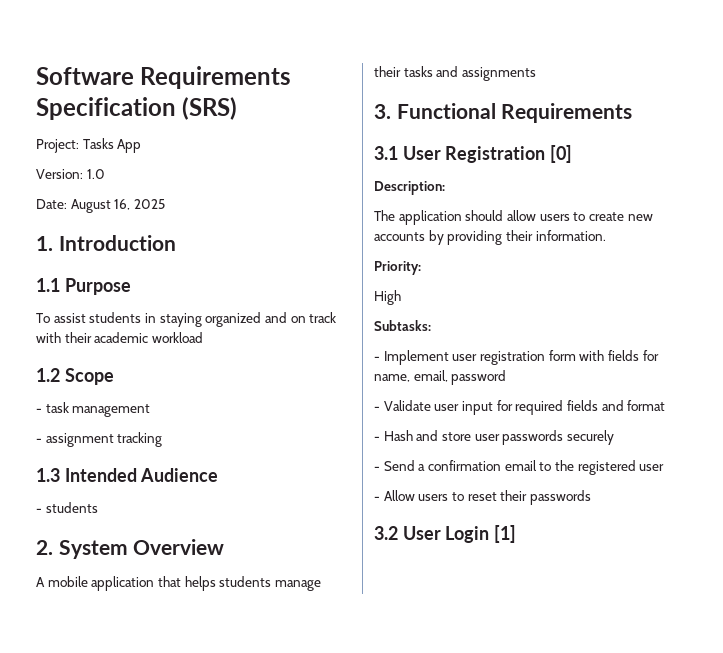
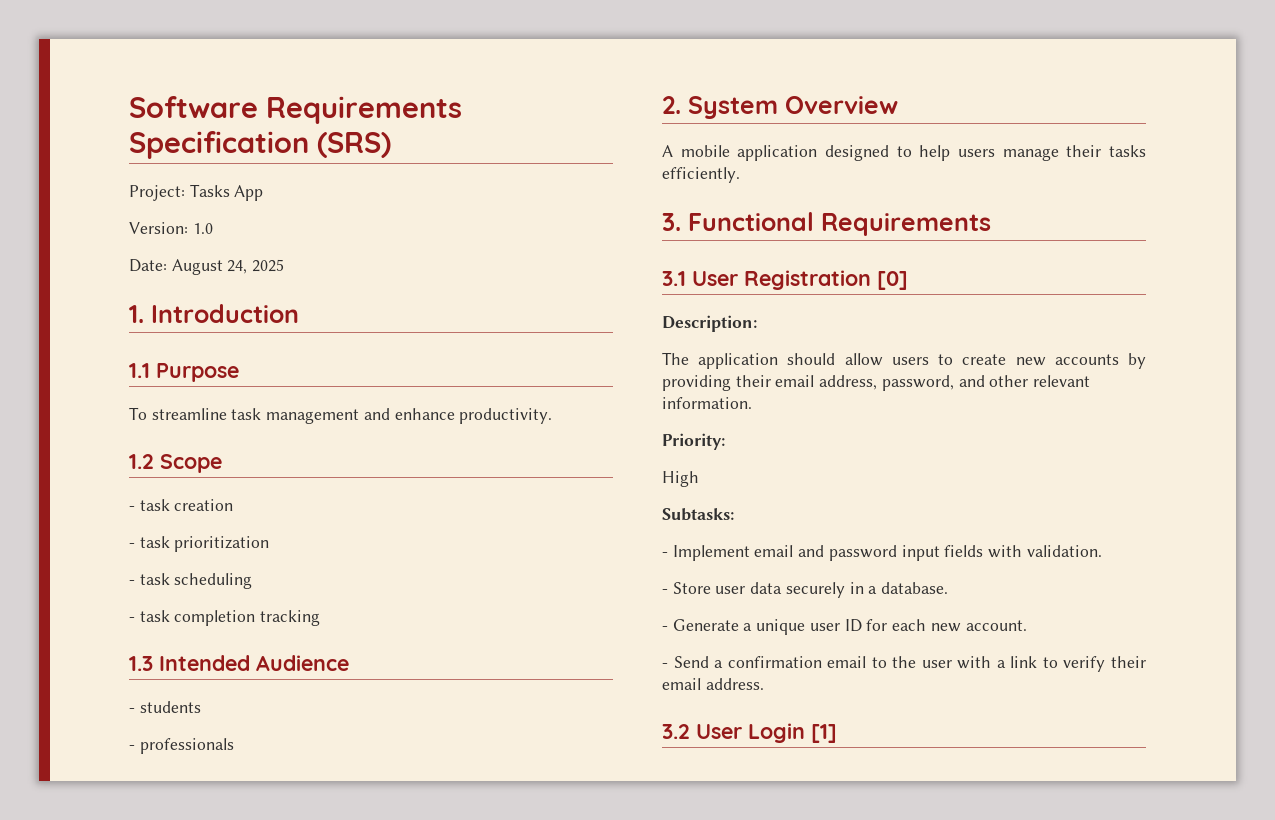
- Date: August 16, 2025
+ Date: August 24, 2025
- To assist students in staying organized and on track with their academic workload
+ To streamline task management and enhance productivity.
- - task management
- - assignment tracking
+ - task creation
+ - task prioritization
+ - task scheduling
+ - task completion tracking
+ - professionals
- A mobile application that helps students manage their tasks and assignments
+ A mobile application designed to help users manage their tasks efficiently.
- The application should allow users to create new accounts by providing their information.
+ The application should allow users to create new accounts by providing their email address, password, and other relevant information.
- - Implement user registration form with fields for name, email, password
- - Validate user input for required fields and format
- - Hash and store user passwords securely
+ - Implement email and password input fields with validation.
+ - Store user data securely in a database.
+ - Generate a unique user ID for each new account.
- - Send a confirmation email to the registered user
- - Allow users to reset their passwords
+ - Send a confirmation email to the user with a link to verify their email address.

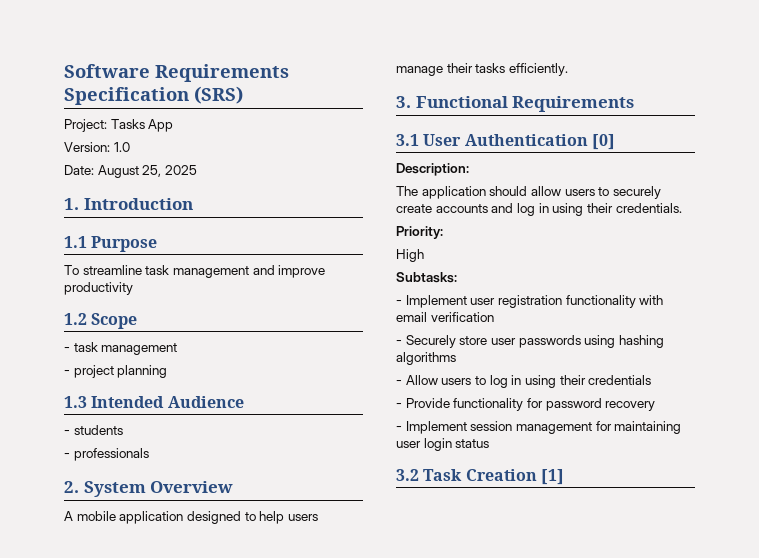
- Date: August 24, 2025
+ Date: August 25, 2025
- To streamline task management and enhance productivity.
+ To streamline task management and improve productivity
- - task creation
- - task prioritization
- - task scheduling
- - task completion tracking
+ - task management
+ - project planning
- 3.1 User Registration [0]
+ 3.1 User Authentication [0]
- The application should allow users to create new accounts by providing their email address, password, and other relevant information.
+ The application should allow users to securely create accounts and log in using their credentials.
- - Implement email and password input fields with validation.
- - Store user data securely in a database.
- - Generate a unique user ID for each new account.
- - Send a confirmation email to the user with a link to verify their email address.
+ - Implement user registration functionality with email verification
+ - Securely store user passwords using hashing algorithms
+ - Allow users to log in using their credentials
+ - Provide functionality for password recovery
+ - Implement session management for maintaining user login status
- 3.2 User Login [1]
+ 3.2 Task Creation [1]

